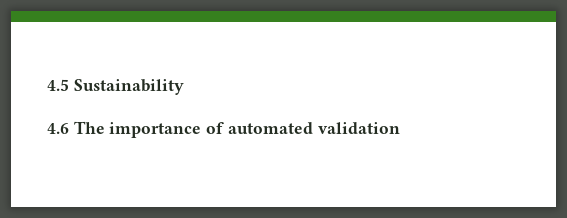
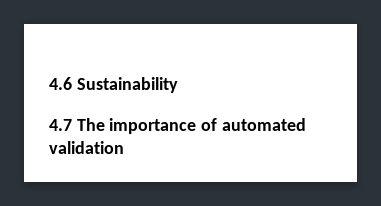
- 4.5 Sustainability
+ 4.6 Sustainability
- 4.6 The importance of automated validation
+ 4.7 The importance of automated validation

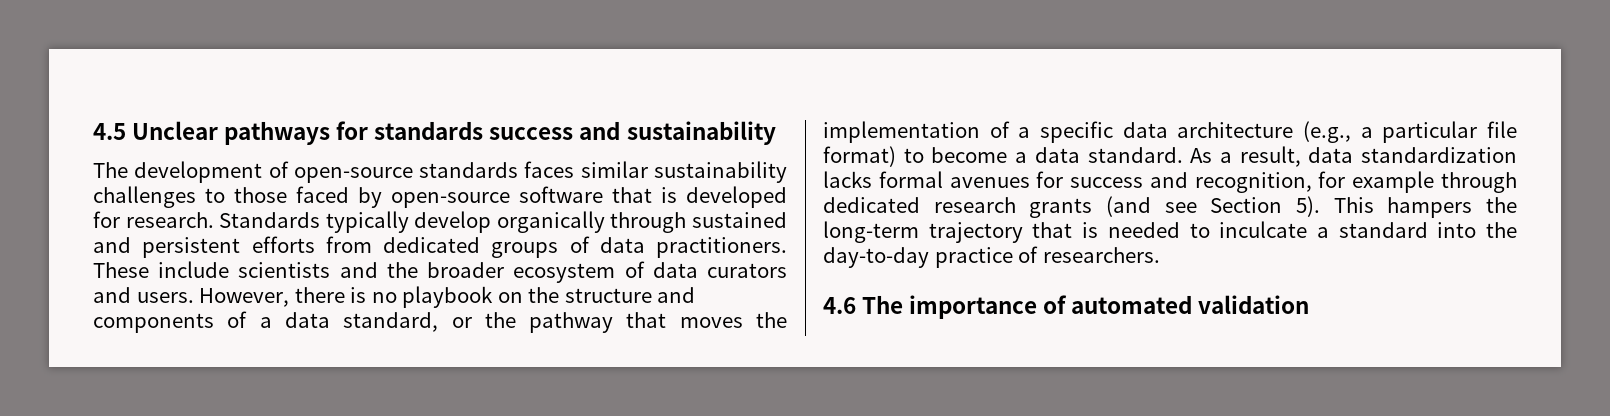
- 4.6 Sustainability
- 4.7 The importance of automated validation
+ 4.5 Unclear pathways for standards success and sustainability
+ The development of open-source standards faces similar sustainability challenges to those faced by open-source software that is developed for research. Standards typically develop organically through sustained and persistent efforts from dedicated groups of data practitioners. These include scientists and the broader ecosystem of data curators and users. However, there is no playbook on the structure and components of a data standard, or the pathway that moves the implementation of a specific data architecture (e.g., a particular file format) to become a data standard. As a result, data standardization lacks formal avenues for success and recognition, for example through dedicated research grants (and see Section 5). This hampers the long-term trajectory that is needed to inculcate a standard into the day-to-day practice of researchers.
+ 4.6 The importance of automated validation

